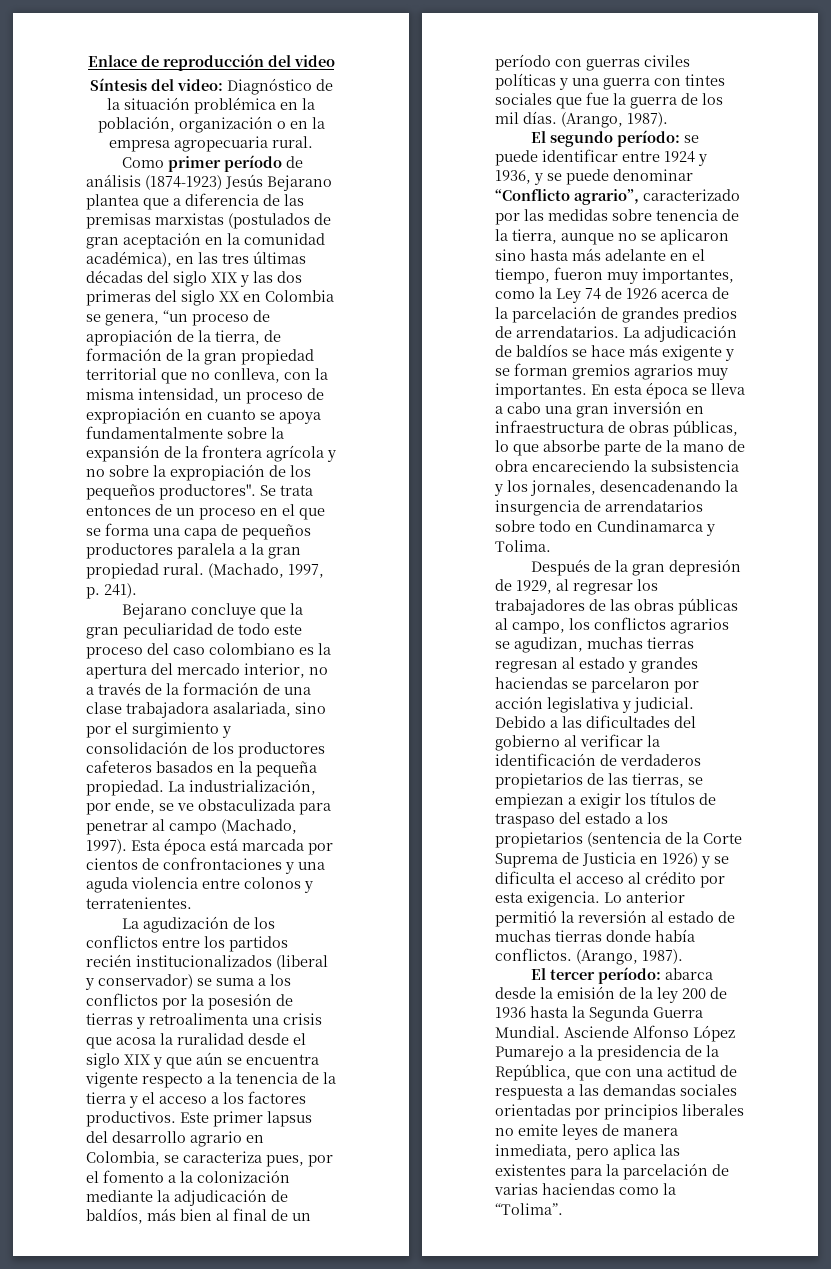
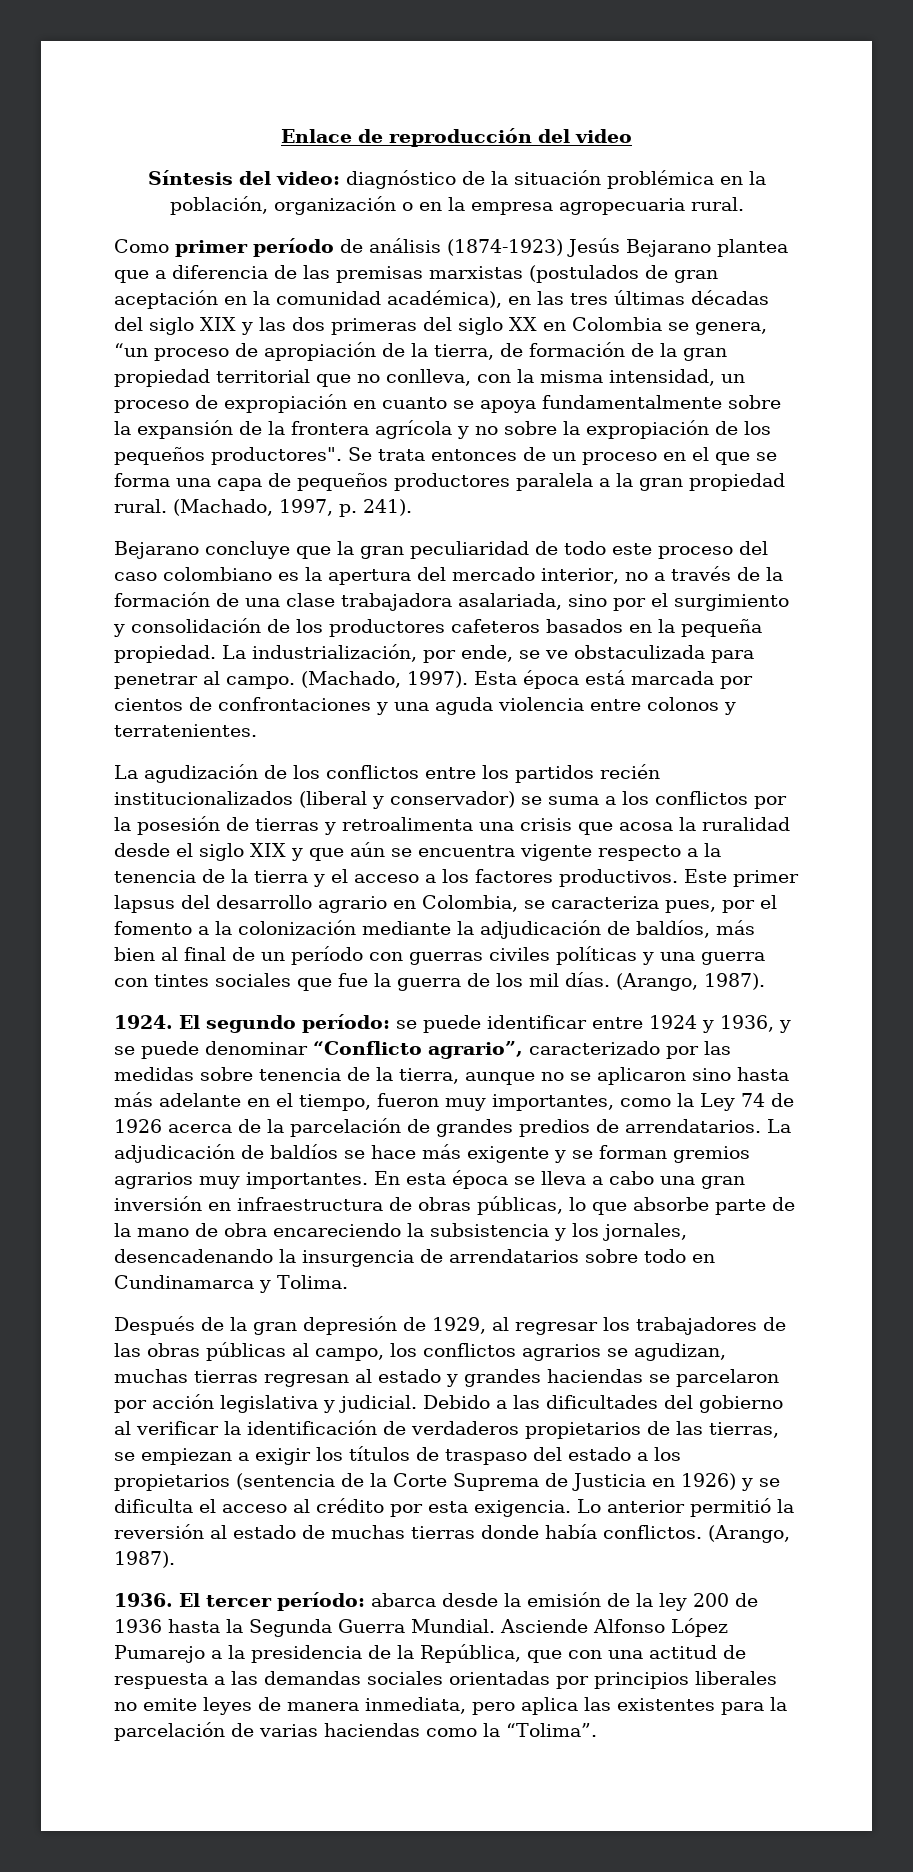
- Síntesis del video: Diagnóstico de la situación problémica en la población, organización o en la empresa agropecuaria rural.
+ Síntesis del video: diagnóstico de la situación problémica en la población, organización o en la empresa agropecuaria rural.
- La industrialización, por ende, se ve obstaculizada para penetrar al campo (Machado, 1997).
+ La industrialización, por ende, se ve obstaculizada para penetrar al campo. (Machado, 1997).
+ 1924.
+ 1936.

